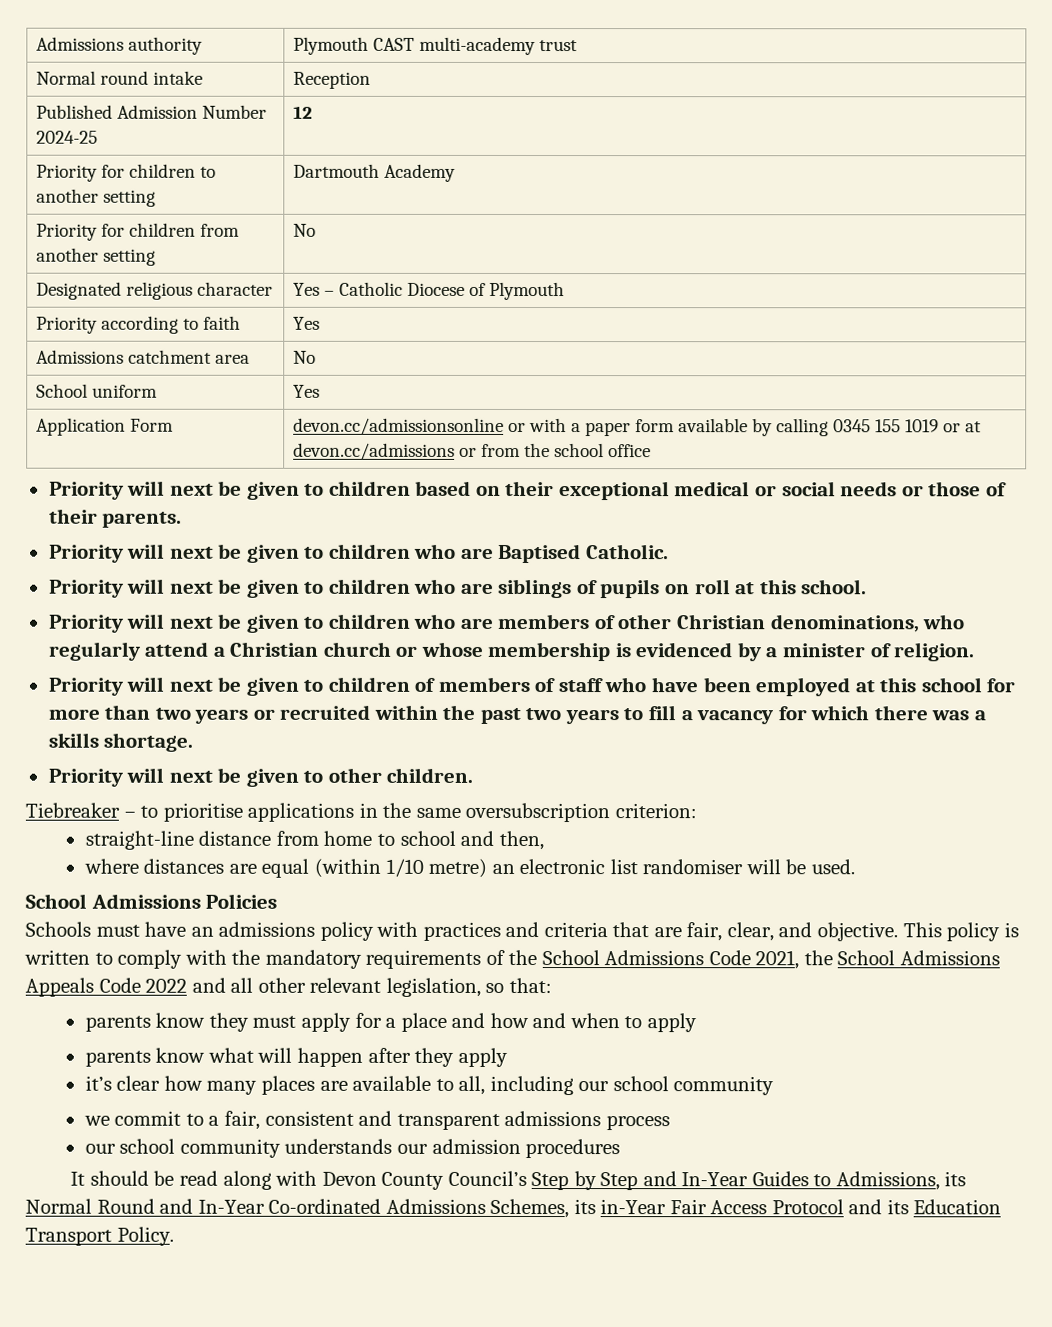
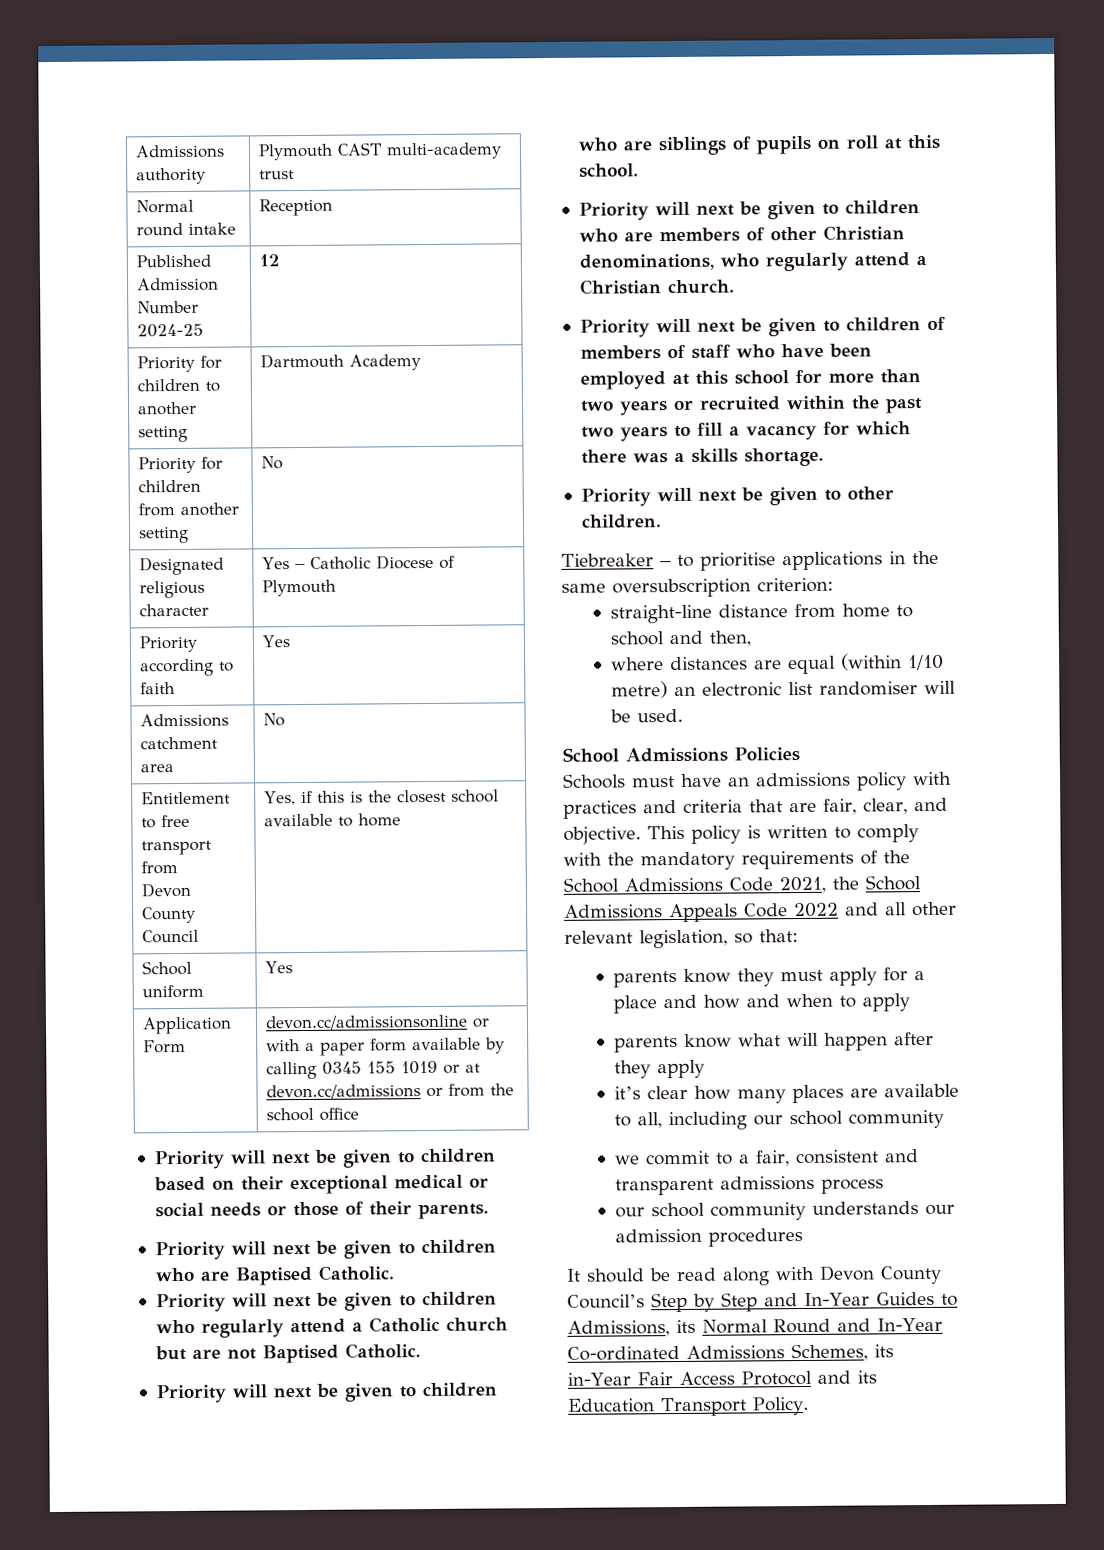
+ Entitlement to free transport from
+ Devon County Council | Yes, if this is the closest school available to home
+ Priority will next be given to children who regularly attend a Catholic church but are not Baptised Catholic.
- Priority will next be given to children who are members of other Christian denominations, who regularly attend a Christian church or whose membership is evidenced by a minister of religion.
+ Priority will next be given to children who are members of other Christian denominations, who regularly attend a Christian church.

